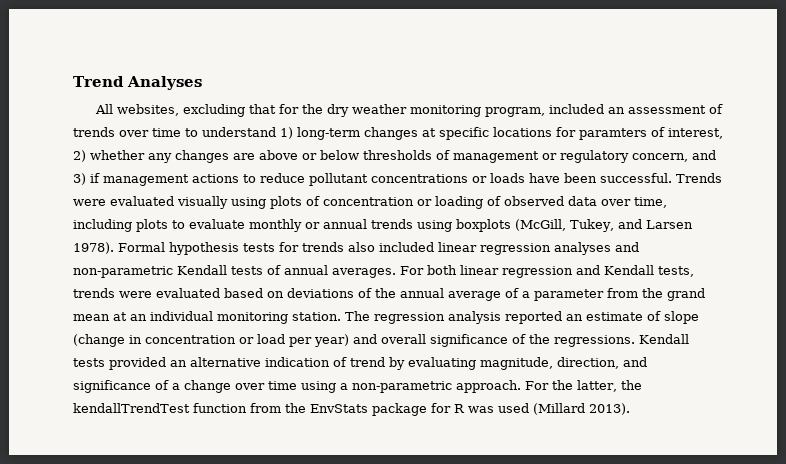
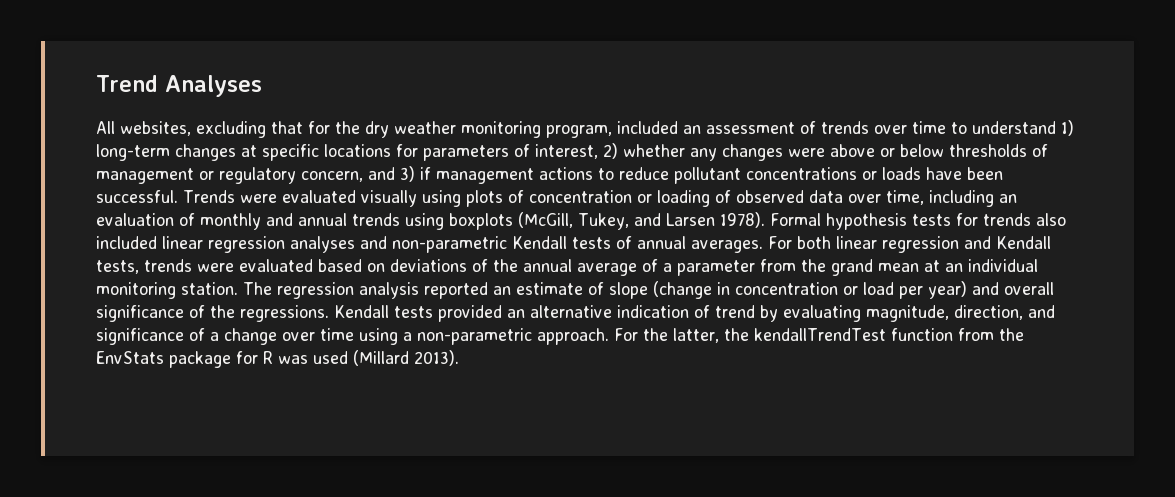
- All websites, excluding that for the dry weather monitoring program, included an assessment of trends over time to understand 1) long-term changes at specific locations for paramters of interest, 2) whether any changes are above or below thresholds of management or regulatory concern, and 3) if management actions to reduce pollutant concentrations or loads have been successful.
+ All websites, excluding that for the dry weather monitoring program, included an assessment of trends over time to understand 1) long-term changes at specific locations for parameters of interest, 2) whether any changes were above or below thresholds of management or regulatory concern, and 3) if management actions to reduce pollutant concentrations or loads have been successful.
- Trends were evaluated visually using plots of concentration or loading of observed data over time, including plots to evaluate monthly or annual trends using boxplots (McGill, Tukey, and Larsen 1978).
+ Trends were evaluated visually using plots of concentration or loading of observed data over time, including an evaluation of monthly and annual trends using boxplots (McGill, Tukey, and Larsen 1978).

